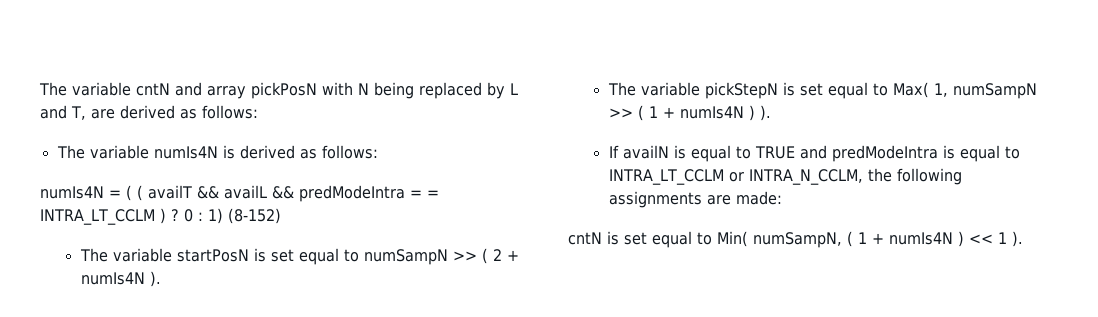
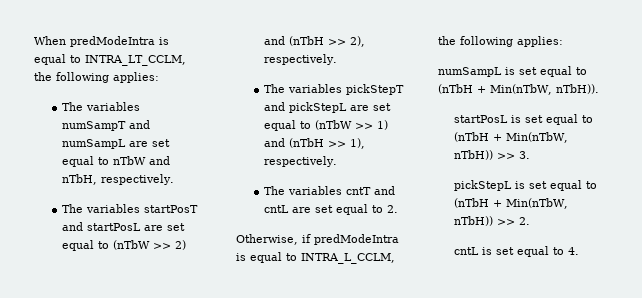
- The variable cntN and array pickPosN with N being replaced by L and T, are derived as follows:
- The variable numIs4N is derived as follows:
- numIs4N = ( ( availT && availL && predModeIntra = = INTRA_LT_CCLM ) ? 0 : 1) (8-152)
- The variable startPosN is set equal to numSampN >> ( 2 + numIs4N ).
- The variable pickStepN is set equal to Max( 1, numSampN >> ( 1 + numIs4N ) ).
- If availN is equal to TRUE and predModeIntra is equal to INTRA_LT_CCLM or INTRA_N_CCLM, the following assignments are made:
- cntN is set equal to Min( numSampN, ( 1 + numIs4N ) << 1 ).
+ When predModeIntra is equal to INTRA_LT_CCLM, the following applies:
+ The variables numSampT and numSampL are set equal to nTbW and nTbH, respectively.
+ The variables startPosT and startPosL are set equal to (nTbW >> 2) and (nTbH >> 2), respectively.
+ The variables pickStepT and pickStepL are set equal to (nTbW >> 1) and (nTbH >> 1), respectively.
+ The variables cntT and cntL are set equal to 2.
+ Otherwise, if predModeIntra is equal to INTRA_L_CCLM, the following applies:
+ numSampL is set equal to (nTbH + Min(nTbW, nTbH)).
+ startPosL is set equal to (nTbH + Min(nTbW, nTbH)) >> 3.
+ pickStepL is set equal to (nTbH + Min(nTbW, nTbH)) >> 2.
+ cntL is set equal to 4.

